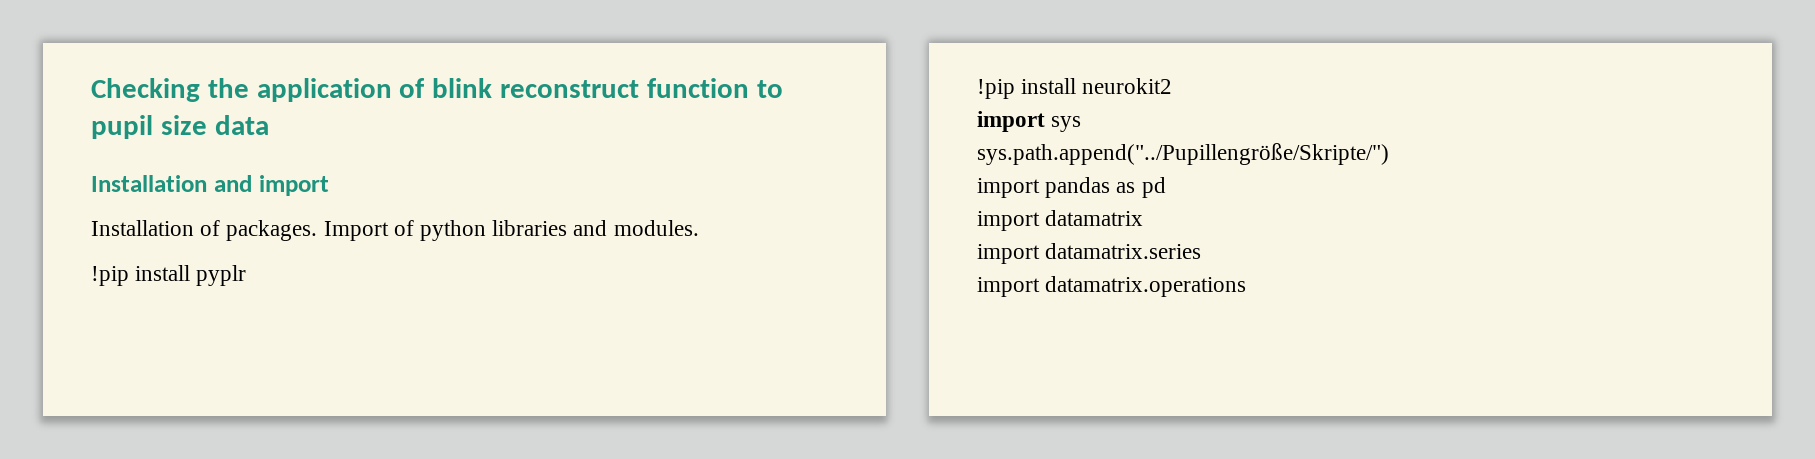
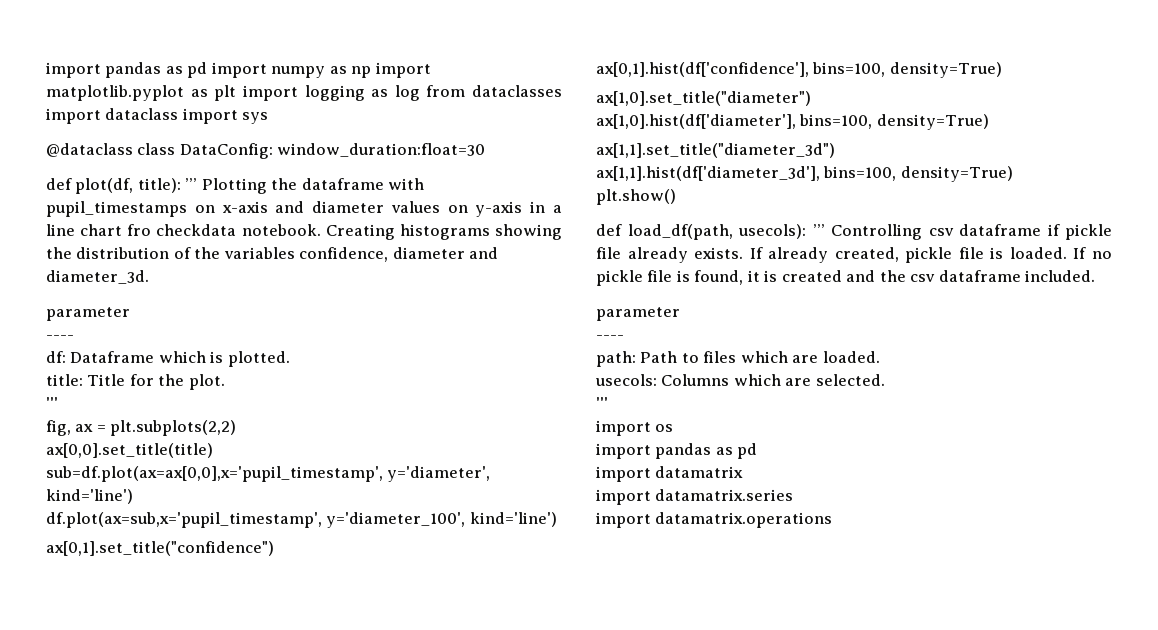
- Checking the application of blink reconstruct function to pupil size data
- Installation and import
- Installation of packages. Import of python libraries and modules.
- !pip install pyplr
- !pip install neurokit2
- import sys
- sys.path.append("../Pupillengröße/Skripte/")
+ import pandas as pd import numpy as np import matplotlib.pyplot as plt import logging as log from dataclasses import dataclass import sys
+ @dataclass class DataConfig: window_duration:float=30
+ def plot(df, title): ’’’ Plotting the dataframe with pupil_timestamps on x-axis and diameter values on y-axis in a line chart fro checkdata notebook. Creating histograms showing the distribution of the variables confidence, diameter and diameter_3d.
+ parameter
+ ----
+ df: Dataframe which is plotted.
+ title: Title for the plot.
+ '''
+ fig, ax = plt.subplots(2,2)
+ ax[0,0].set_title(title)
+ sub=df.plot(ax=ax[0,0],x='pupil_timestamp', y='diameter', kind='line')
+ df.plot(ax=sub,x='pupil_timestamp', y='diameter_100', kind='line')
+ ax[0,1].set_title("confidence")
+ ax[0,1].hist(df['confidence'], bins=100, density=True)
+ ax[1,0].set_title("diameter")
+ ax[1,0].hist(df['diameter'], bins=100, density=True)
+ ax[1,1].set_title("diameter_3d")
+ ax[1,1].hist(df['diameter_3d'], bins=100, density=True)
+ plt.show()
+ def load_df(path, usecols): ’’’ Controlling csv dataframe if pickle file already exists. If already created, pickle file is loaded. If no pickle file is found, it is created and the csv dataframe included.
+ parameter
+ ----
+ path: Path to files which are loaded.
+ usecols: Columns which are selected.
+ '''
+ import os

